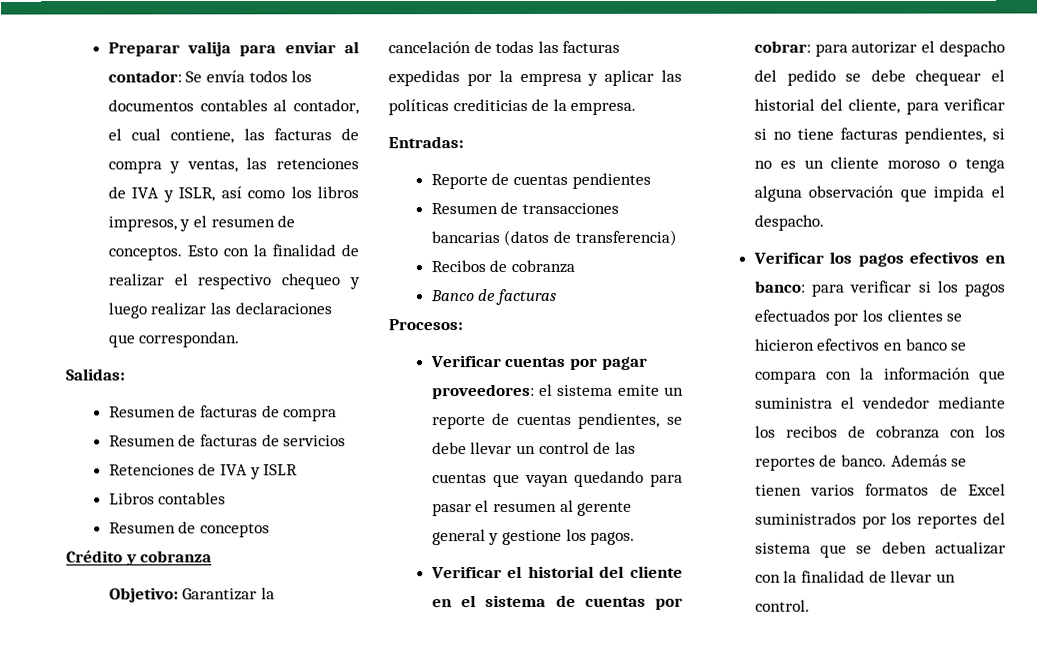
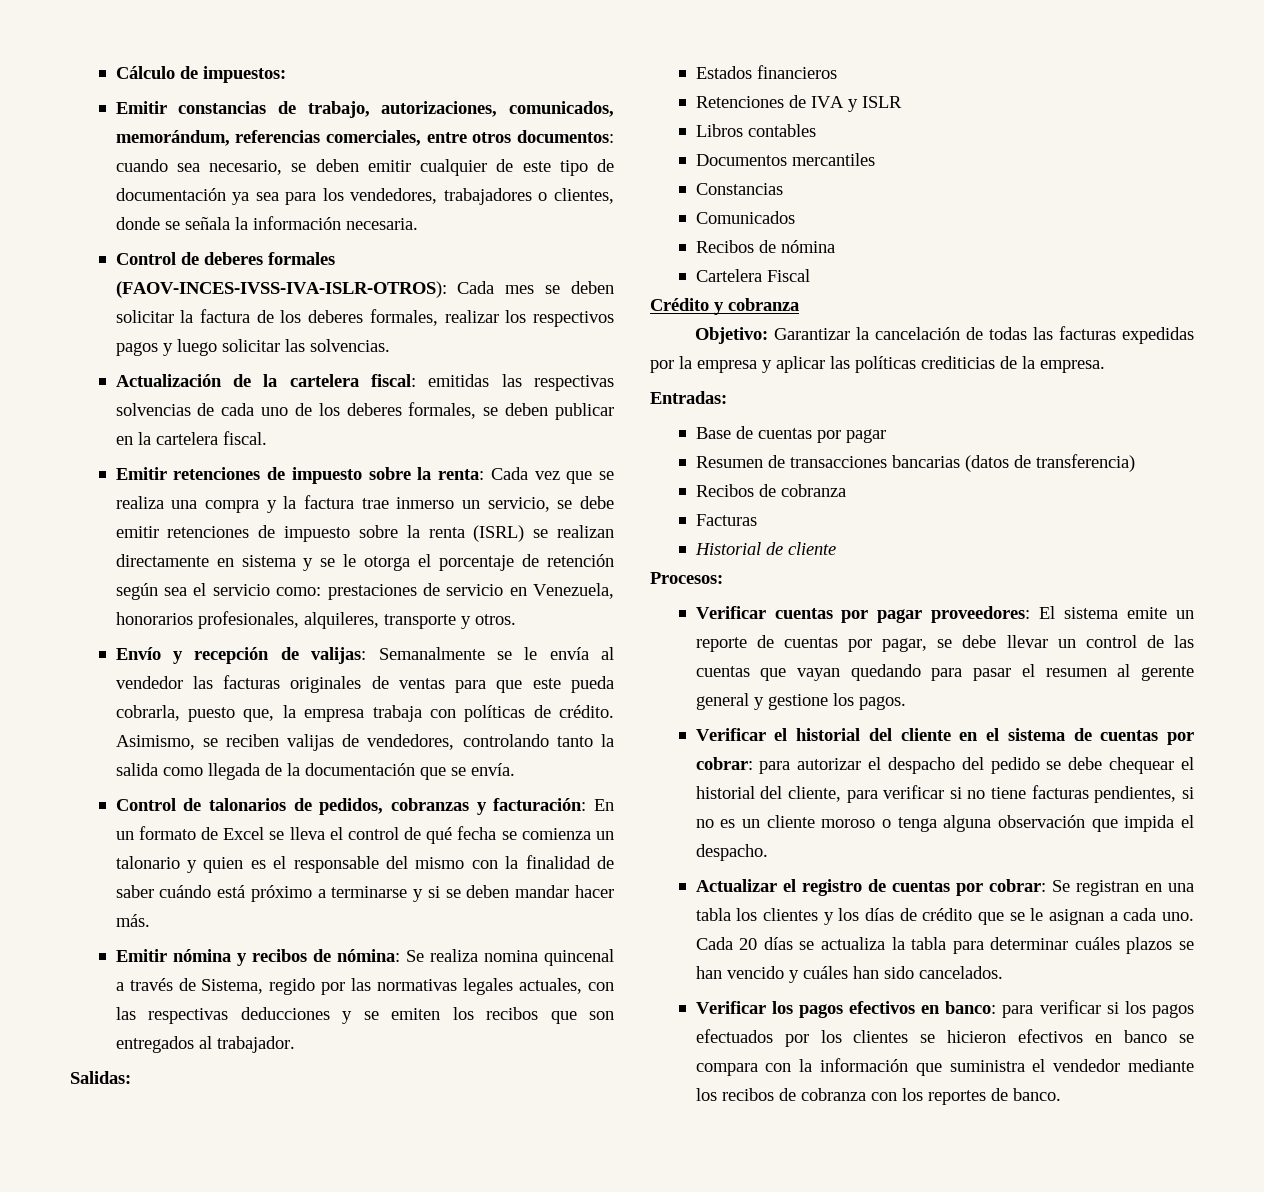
- Preparar valija para enviar al contador: Se envía todos los documentos contables al contador, el cual contiene, las facturas de compra y ventas, las retenciones de IVA y ISLR, así como los libros impresos, y el resumen de conceptos. Esto con la finalidad de realizar el respectivo chequeo y luego realizar las declaraciones que correspondan.
+ Cálculo de impuestos:
+ Emitir constancias de trabajo, autorizaciones, comunicados, memorándum, referencias comerciales, entre otros documentos: cuando sea necesario, se deben emitir cualquier de este tipo de documentación ya sea para los vendedores, trabajadores o clientes, donde se señala la información necesaria.
+ Control de deberes formales (FAOV-INCES-IVSS-IVA-ISLR-OTROS): Cada mes se deben solicitar la factura de los deberes formales, realizar los respectivos pagos y luego solicitar las solvencias.
+ Actualización de la cartelera fiscal: emitidas las respectivas solvencias de cada uno de los deberes formales, se deben publicar en la cartelera fiscal.
+ Emitir retenciones de impuesto sobre la renta: Cada vez que se realiza una compra y la factura trae inmerso un servicio, se debe emitir retenciones de impuesto sobre la renta (ISRL) se realizan directamente en sistema y se le otorga el porcentaje de retención según sea el servicio como: prestaciones de servicio en Venezuela, honorarios profesionales, alquileres, transporte y otros.
+ Envío y recepción de valijas: Semanalmente se le envía al vendedor las facturas originales de ventas para que este pueda cobrarla, puesto que, la empresa trabaja con políticas de crédito. Asimismo, se reciben valijas de vendedores, controlando tanto la salida como llegada de la documentación que se envía.
+ Control de talonarios de pedidos, cobranzas y facturación: En un formato de Excel se lleva el control de qué fecha se comienza un talonario y quien es el responsable del mismo con la finalidad de saber cuándo está próximo a terminarse y si se deben mandar hacer más.
+ Emitir nómina y recibos de nómina: Se realiza nomina quincenal a través de Sistema, regido por las normativas legales actuales, con las respectivas deducciones y se emiten los recibos que son entregados al trabajador.
  Salidas:
- Resumen de facturas de compra
- Resumen de facturas de servicios
+ Estados financieros
- Resumen de conceptos
+ Documentos mercantiles
+ Constancias
+ Comunicados
+ Recibos de nómina
+ Cartelera Fiscal
- Reporte de cuentas pendientes
+ Base de cuentas por pagar
- Banco de facturas
+ Facturas
+ Historial de cliente
- Verificar cuentas por pagar proveedores: el sistema emite un reporte de cuentas pendientes, se debe llevar un control de las cuentas que vayan quedando para pasar el resumen al gerente general y gestione los pagos.
+ Verificar cuentas por pagar proveedores: El sistema emite un reporte de cuentas por pagar, se debe llevar un control de las cuentas que vayan quedando para pasar el resumen al gerente general y gestione los pagos.
+ Actualizar el registro de cuentas por cobrar: Se registran en una tabla los clientes y los días de crédito que se le asignan a cada uno. Cada 20 días se actualiza la tabla para determinar cuáles plazos se han vencido y cuáles han sido cancelados.
- Además se tienen varios formatos de Excel suministrados por los reportes del sistema que se deben actualizar con la finalidad de llevar un control.

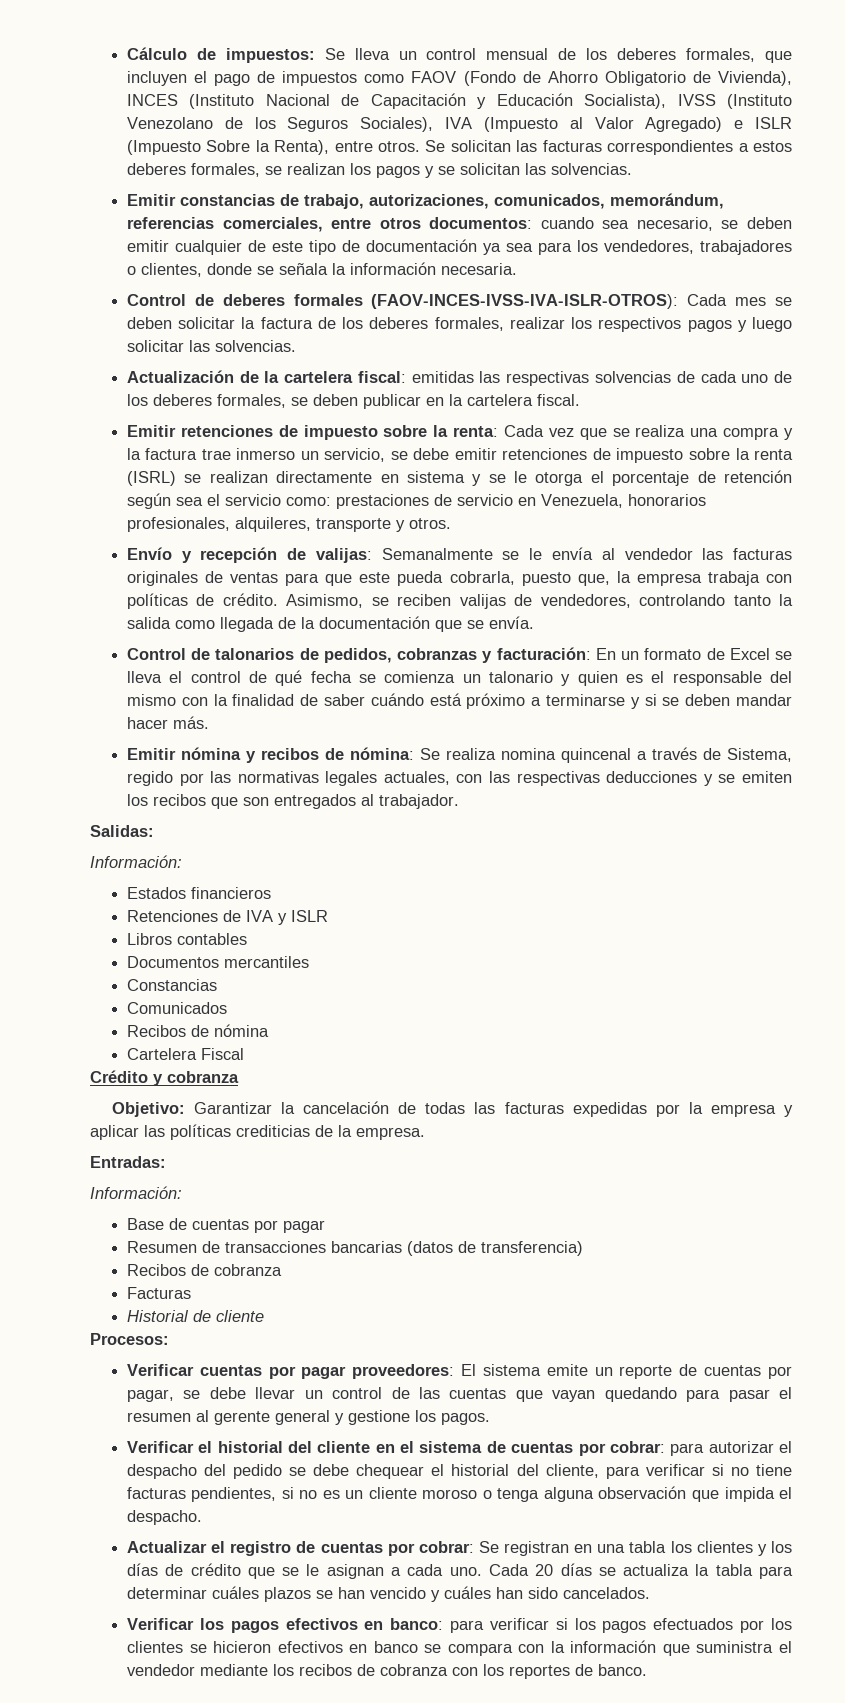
- Cálculo de impuestos:
+ Cálculo de impuestos: Se lleva un control mensual de los deberes formales, que incluyen el pago de impuestos como FAOV (Fondo de Ahorro Obligatorio de Vivienda), INCES (Instituto Nacional de Capacitación y Educación Socialista), IVSS (Instituto Venezolano de los Seguros Sociales), IVA (Impuesto al Valor Agregado) e ISLR (Impuesto Sobre la Renta), entre otros. Se solicitan las facturas correspondientes a estos deberes formales, se realizan los pagos y se solicitan las solvencias.
  Salidas:
+ Información:
  Entradas:
+ Información:

